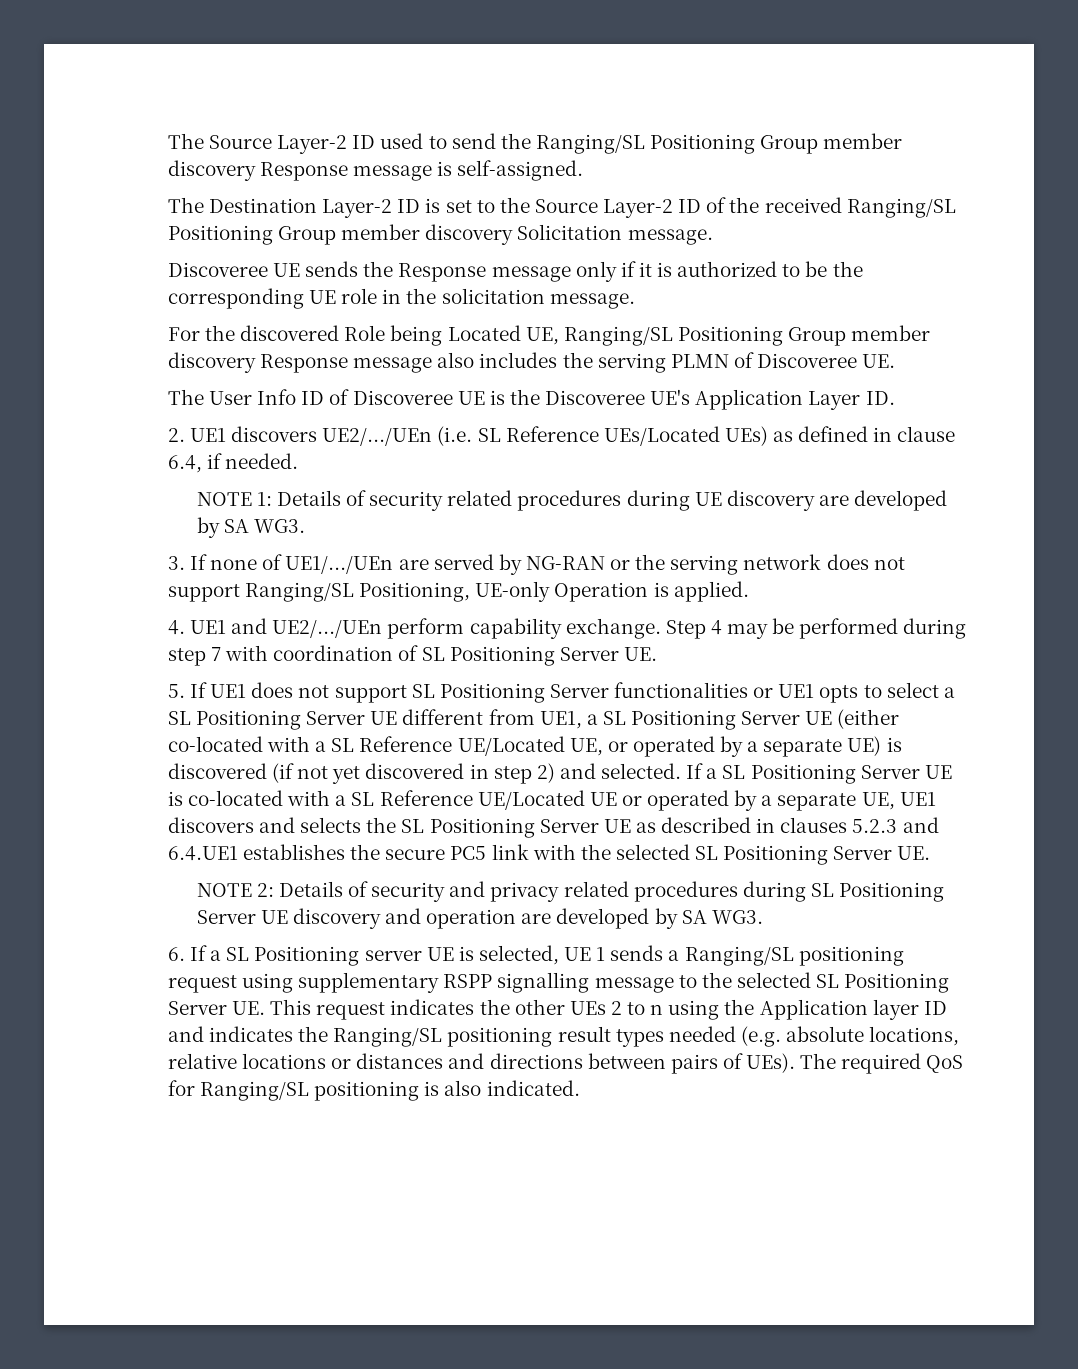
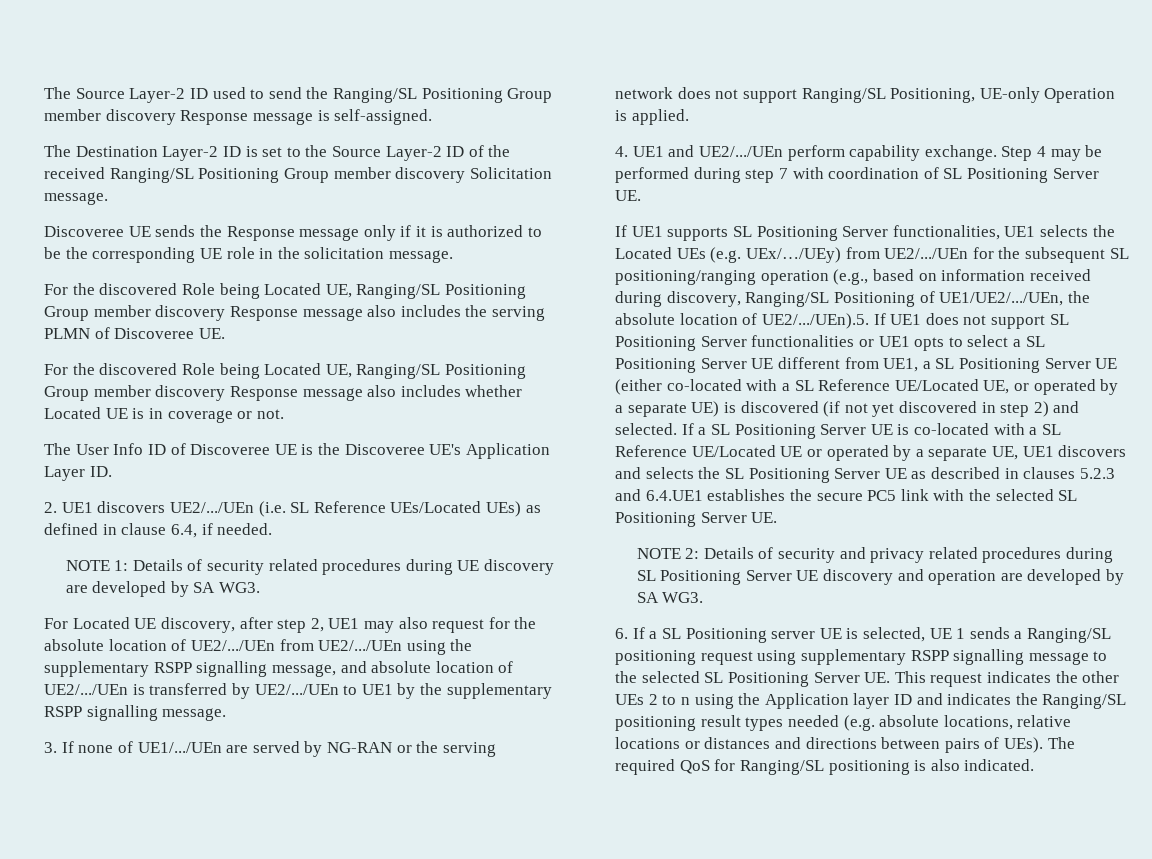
+ For the discovered Role being Located UE, Ranging/SL Positioning Group member discovery Response message also includes whether Located UE is in coverage or not.
+ For Located UE discovery, after step 2, UE1 may also request for the absolute location of UE2/.../UEn from UE2/.../UEn using the supplementary RSPP signalling message, and absolute location of UE2/.../UEn is transferred by UE2/.../UEn to UE1 by the supplementary RSPP signalling message.
- 5. If UE1 does not support SL Positioning Server functionalities or UE1 opts to select a SL Positioning Server UE different from UE1, a SL Positioning Server UE (either co-located with a SL Reference UE/Located UE, or operated by a separate UE) is discovered (if not yet discovered in step 2) and selected.
+ If UE1 supports SL Positioning Server functionalities, UE1 selects the Located UEs (e.g. UEx/…/UEy) from UE2/.../UEn for the subsequent SL positioning/ranging operation (e.g., based on information received during discovery, Ranging/SL Positioning of UE1/UE2/.../UEn, the absolute location of UE2/.../UEn).5. If UE1 does not support SL Positioning Server functionalities or UE1 opts to select a SL Positioning Server UE different from UE1, a SL Positioning Server UE (either co-located with a SL Reference UE/Located UE, or operated by a separate UE) is discovered (if not yet discovered in step 2) and selected.

